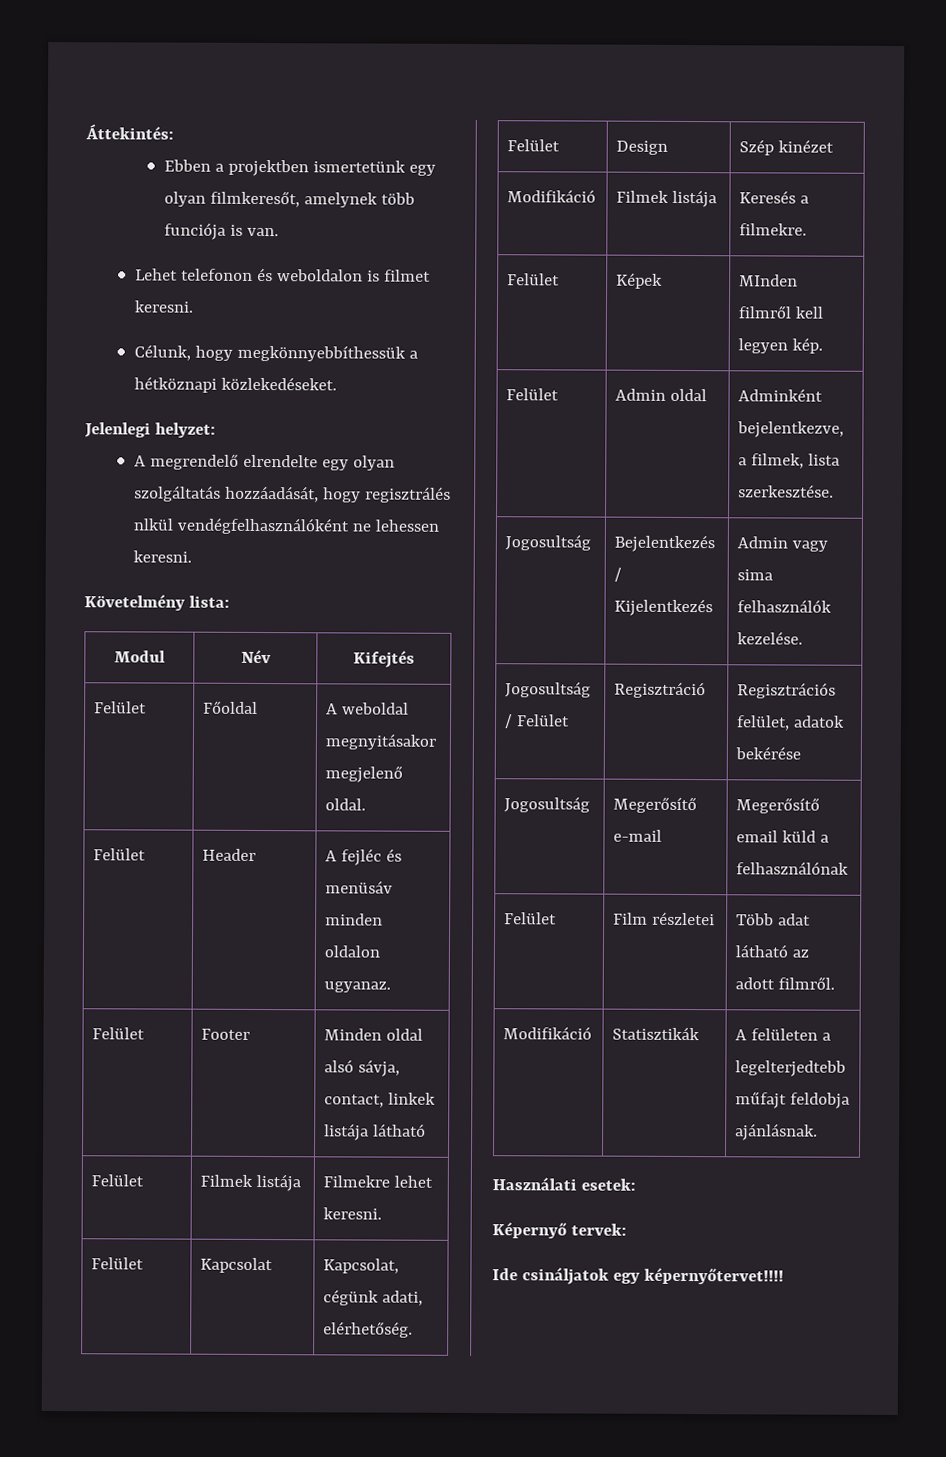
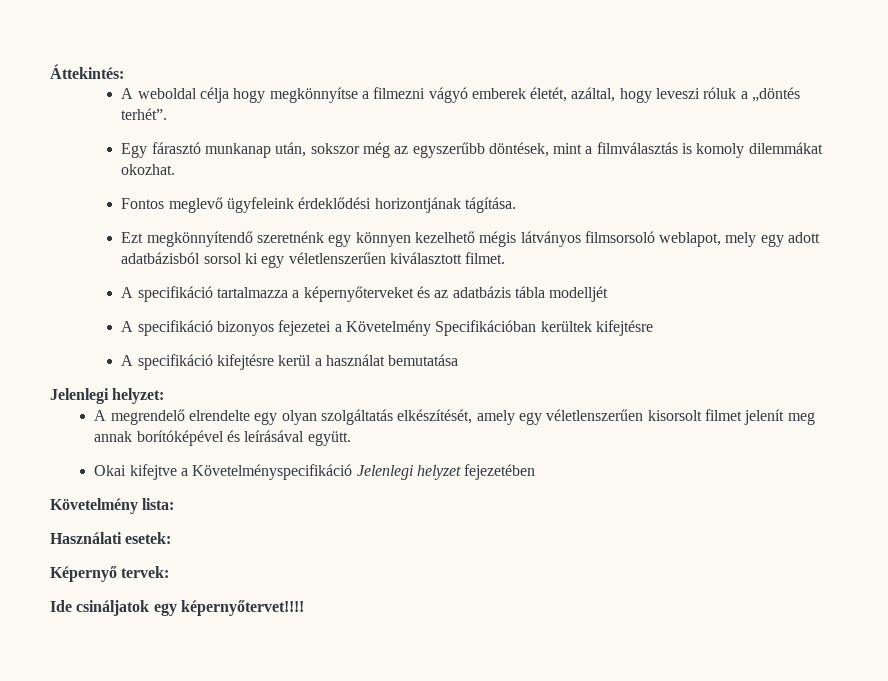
- Ebben a projektben ismertetünk egy olyan filmkeresőt, amelynek több funciója is van.
- Lehet telefonon és weboldalon is filmet keresni.
- Célunk, hogy megkönnyebbíthessük a hétköznapi közlekedéseket.
+ A weboldal célja hogy megkönnyítse a filmezni vágyó emberek életét, azáltal, hogy leveszi róluk a „döntés terhét”.
+ Egy fárasztó munkanap után, sokszor még az egyszerűbb döntések, mint a filmválasztás is komoly dilemmákat okozhat.
+ Fontos meglevő ügyfeleink érdeklődési horizontjának tágítása.
+ Ezt megkönnyítendő szeretnénk egy könnyen kezelhető mégis látványos filmsorsoló weblapot, mely egy adott adatbázisból sorsol ki egy véletlenszerűen kiválasztott filmet.
+ A specifikáció tartalmazza a képernyőterveket és az adatbázis tábla modelljét
+ A specifikáció bizonyos fejezetei a Követelmény Specifikációban kerültek kifejtésre
+ A specifikáció kifejtésre kerül a használat bemutatása
- A megrendelő elrendelte egy olyan szolgáltatás hozzáadását, hogy regisztrálés nlkül vendégfelhasználóként ne lehessen keresni.
+ A megrendelő elrendelte egy olyan szolgáltatás elkészítését, amely egy véletlenszerűen kisorsolt filmet jelenít meg annak borítóképével és leírásával együtt.
+ Okai kifejtve a Követelményspecifikáció Jelenlegi helyzet fejezetében
  Követelmény lista:
- Modul | Név | Kifejtés
- Felület | Főoldal | A weboldal megnyitásakor megjelenő oldal.
- Felület | Header | A fejléc és menüsáv minden oldalon ugyanaz.
- Felület | Footer | Minden oldal alsó sávja, contact, linkek listája látható
- Felület | Filmek listája | Filmekre lehet keresni.
- Felület | Kapcsolat | Kapcsolat, cégünk adati, elérhetőség.
- Felület | Design | Szép kinézet
- Modifikáció | Filmek listája | Keresés a filmekre.
- Felület | Képek | MInden filmről kell legyen kép.
- Felület | Admin oldal | Adminként bejelentkezve, a filmek, lista szerkesztése.
- Jogosultság | Bejelentkezés / Kijelentkezés | Admin vagy sima felhasználók kezelése.
- Jogosultság / Felület | Regisztráció | Regisztrációs felület, adatok bekérése
- Jogosultság | Megerősítő e-mail | Megerősítő email küld a felhasználónak
- Felület | Film részletei | Több adat látható az adott filmről.
- Modifikáció | Statisztikák | A felületen a legelterjedtebb műfajt feldobja ajánlásnak.

